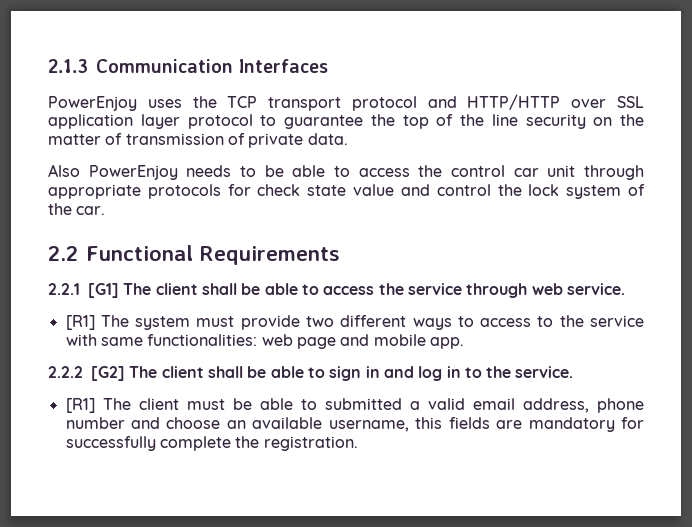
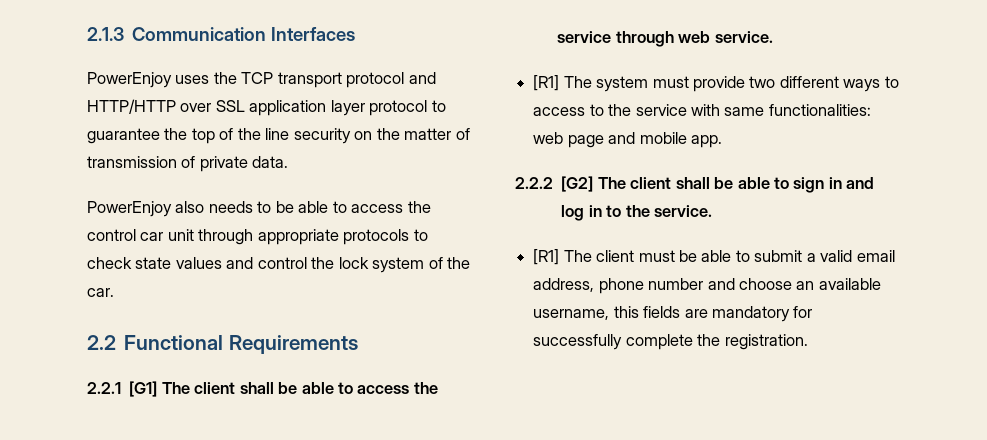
- Also PowerEnjoy needs to be able to access the control car unit through appropriate protocols for check state value and control the lock system of the car.
+ PowerEnjoy also needs to be able to access the control car unit through appropriate protocols to check state values and control the lock system of the car.
- [R1] The client must be able to submitted a valid email address, phone number and choose an available username, this fields are mandatory for successfully complete the registration.
+ [R1] The client must be able to submit a valid email address, phone number and choose an available username, this fields are mandatory for successfully complete the registration.

